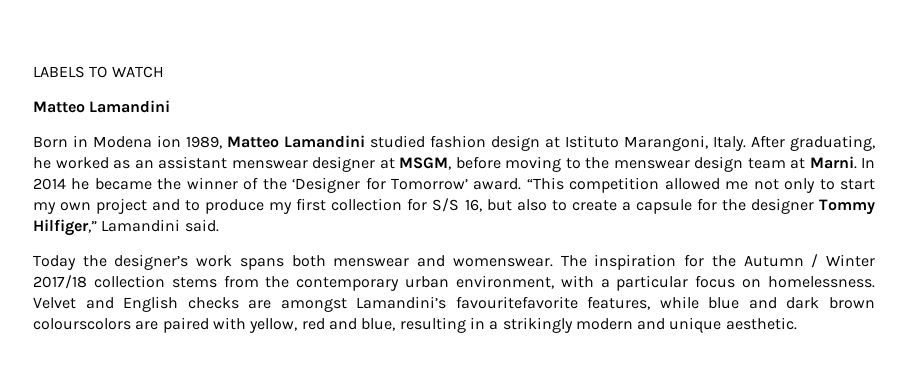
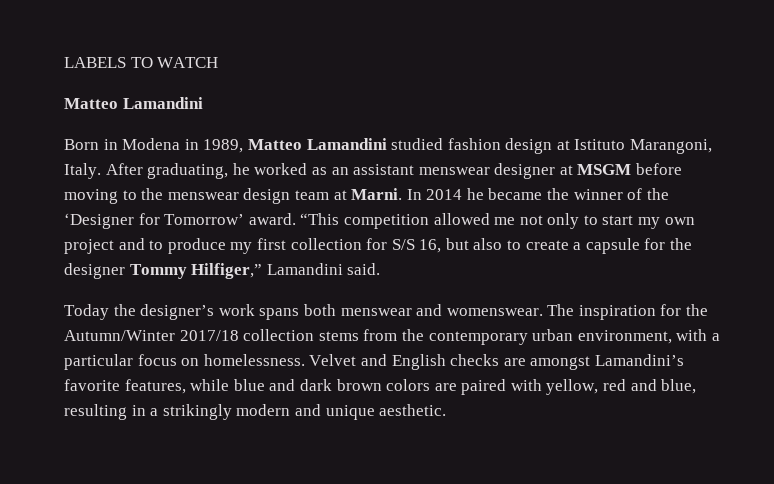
- Born in Modena ion 1989, Matteo Lamandini studied fashion design at Istituto Marangoni, Italy.
+ Born in Modena in 1989, Matteo Lamandini studied fashion design at Istituto Marangoni, Italy.
- After graduating, he worked as an assistant menswear designer at MSGM, before moving to the menswear design team at Marni.
+ After graduating, he worked as an assistant menswear designer at MSGM before moving to the menswear design team at Marni.
- The inspiration for the Autumn / Winter 2017/18 collection stems from the contemporary urban environment, with a particular focus on homelessness.
+ The inspiration for the Autumn/Winter 2017/18 collection stems from the contemporary urban environment, with a particular focus on homelessness.
- Velvet and English checks are amongst Lamandini’s favouritefavorite features, while blue and dark brown colourscolors are paired with yellow, red and blue, resulting in a strikingly modern and unique aesthetic.
+ Velvet and English checks are amongst Lamandini’s favorite features, while blue and dark brown colors are paired with yellow, red and blue, resulting in a strikingly modern and unique aesthetic.

